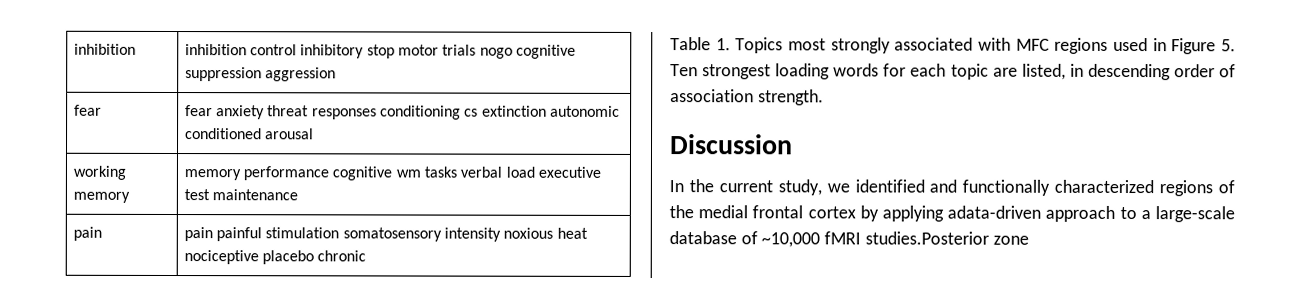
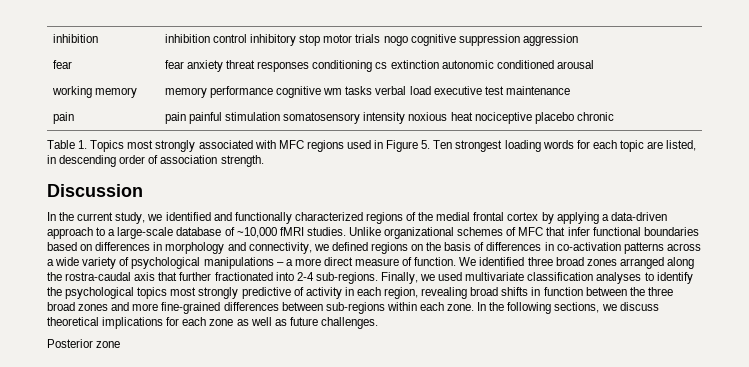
- In the current study, we identified and functionally characterized regions of the medial frontal cortex by applying adata-driven approach to a large-scale database of ~10,000 fMRI studies.Posterior zone
+ In the current study, we identified and functionally characterized regions of the medial frontal cortex by applying a data-driven approach to a large-scale database of ~10,000 fMRI studies. Unlike organizational schemes of MFC that infer functional boundaries based on differences in morphology and connectivity, we defined regions on the basis of differences in co-activation patterns across a wide variety of psychological manipulations – a more direct measure of function. We identified three broad zones arranged along the rostra-caudal axis that further fractionated into 2-4 sub-regions. Finally, we used multivariate classification analyses to identify the psychological topics most strongly predictive of activity in each region, revealing broad shifts in function between the three broad zones and more fine-grained differences between sub-regions within each zone. In the following sections, we discuss theoretical implications for each zone as well as future challenges.
+ Posterior zone

